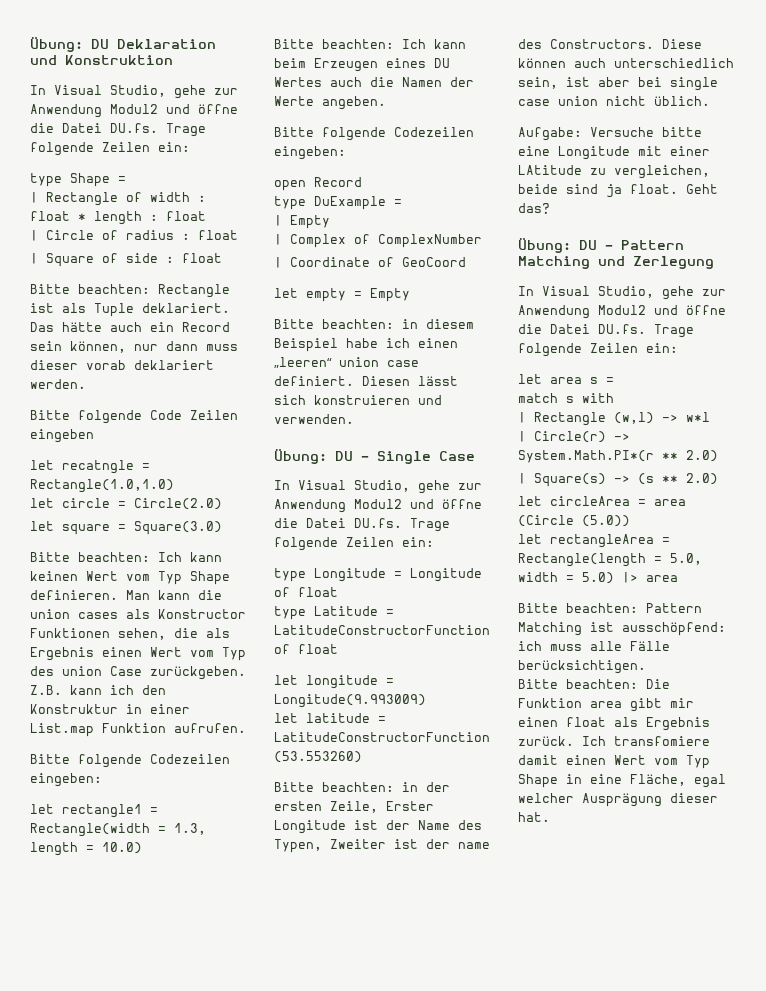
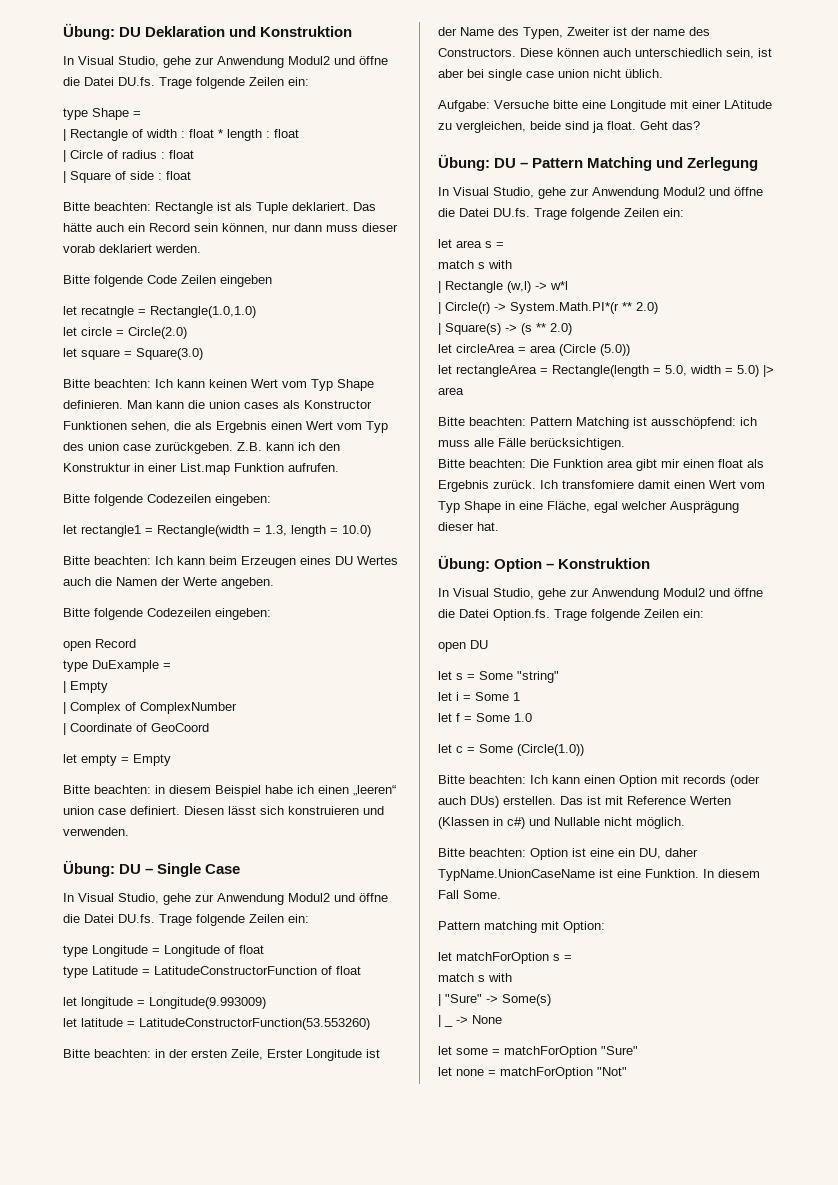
- Man kann die union cases als Konstructor Funktionen sehen, die als Ergebnis einen Wert vom Typ des union Case zurückgeben.
+ Man kann die union cases als Konstructor Funktionen sehen, die als Ergebnis einen Wert vom Typ des union case zurückgeben.
+ Übung: Option – Konstruktion
+ In Visual Studio, gehe zur Anwendung Modul2 und öffne die Datei Option.fs. Trage folgende Zeilen ein:
+ open DU
+ let s = Some "string"
+ let i = Some 1
+ let f = Some 1.0
+ let c = Some (Circle(1.0))
+ Bitte beachten: Ich kann einen Option mit records (oder auch DUs) erstellen. Das ist mit Reference Werten (Klassen in c#) und Nullable nicht möglich.
+ Bitte beachten: Option ist eine ein DU, daher TypName.UnionCaseName ist eine Funktion. In diesem Fall Some.
+ Pattern matching mit Option:
+ let matchForOption s =
+ match s with
+ | "Sure" -> Some(s)
+ | _ -> None
+ let some = matchForOption "Sure"
+ let none = matchForOption "Not"

